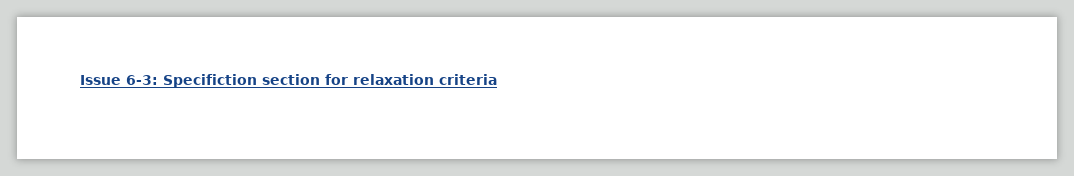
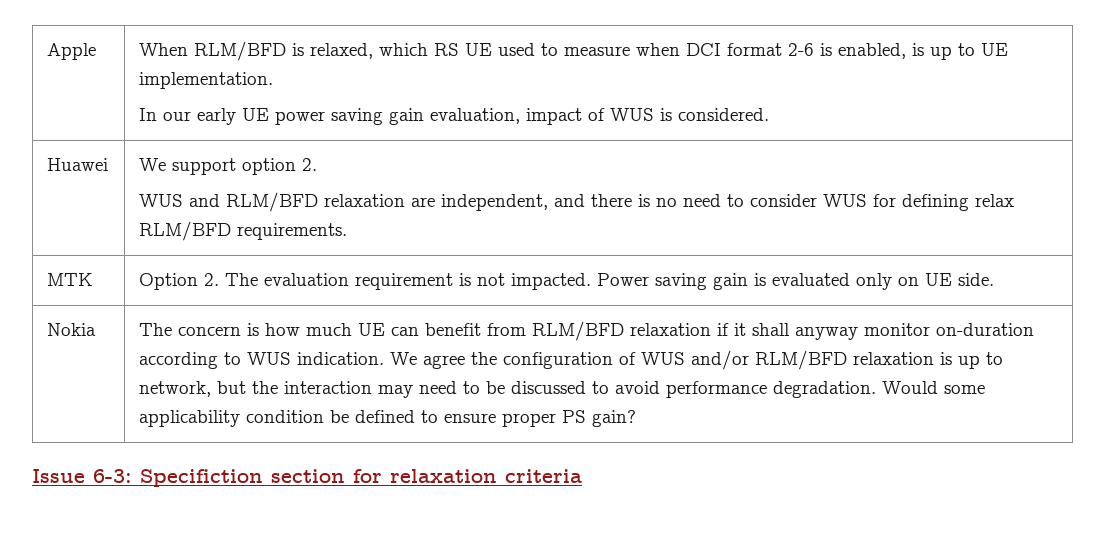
+ Apple | When RLM/BFD is relaxed, which RS UE used to measure when DCI format 2-6 is enabled, is up to UE implementation.
+ In our early UE power saving gain evaluation, impact of WUS is considered.
+ Huawei | We support option 2.
+ WUS and RLM/BFD relaxation are independent, and there is no need to consider WUS for defining relax RLM/BFD requirements.
+ MTK | Option 2. The evaluation requirement is not impacted. Power saving gain is evaluated only on UE side.
+ Nokia | The concern is how much UE can benefit from RLM/BFD relaxation if it shall anyway monitor on-duration according to WUS indication. We agree the configuration of WUS and/or RLM/BFD relaxation is up to network, but the interaction may need to be discussed to avoid performance degradation. Would some applicability condition be defined to ensure proper PS gain?

